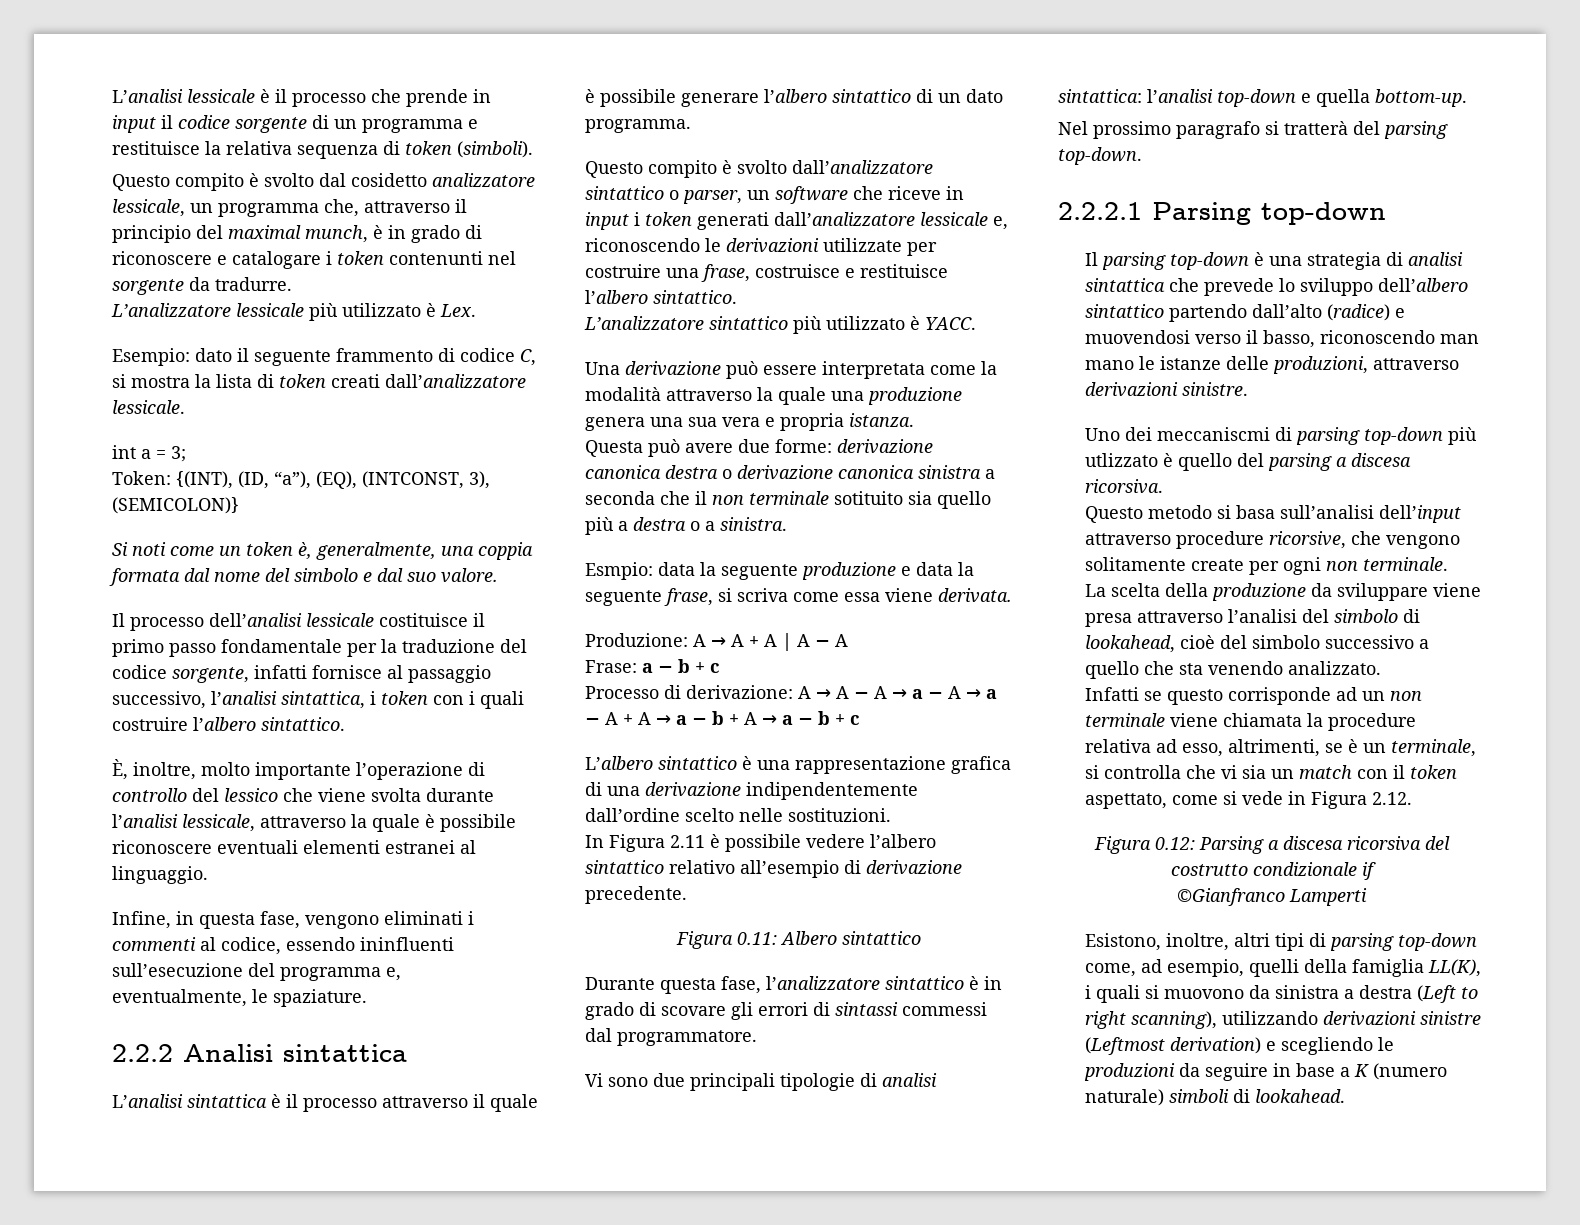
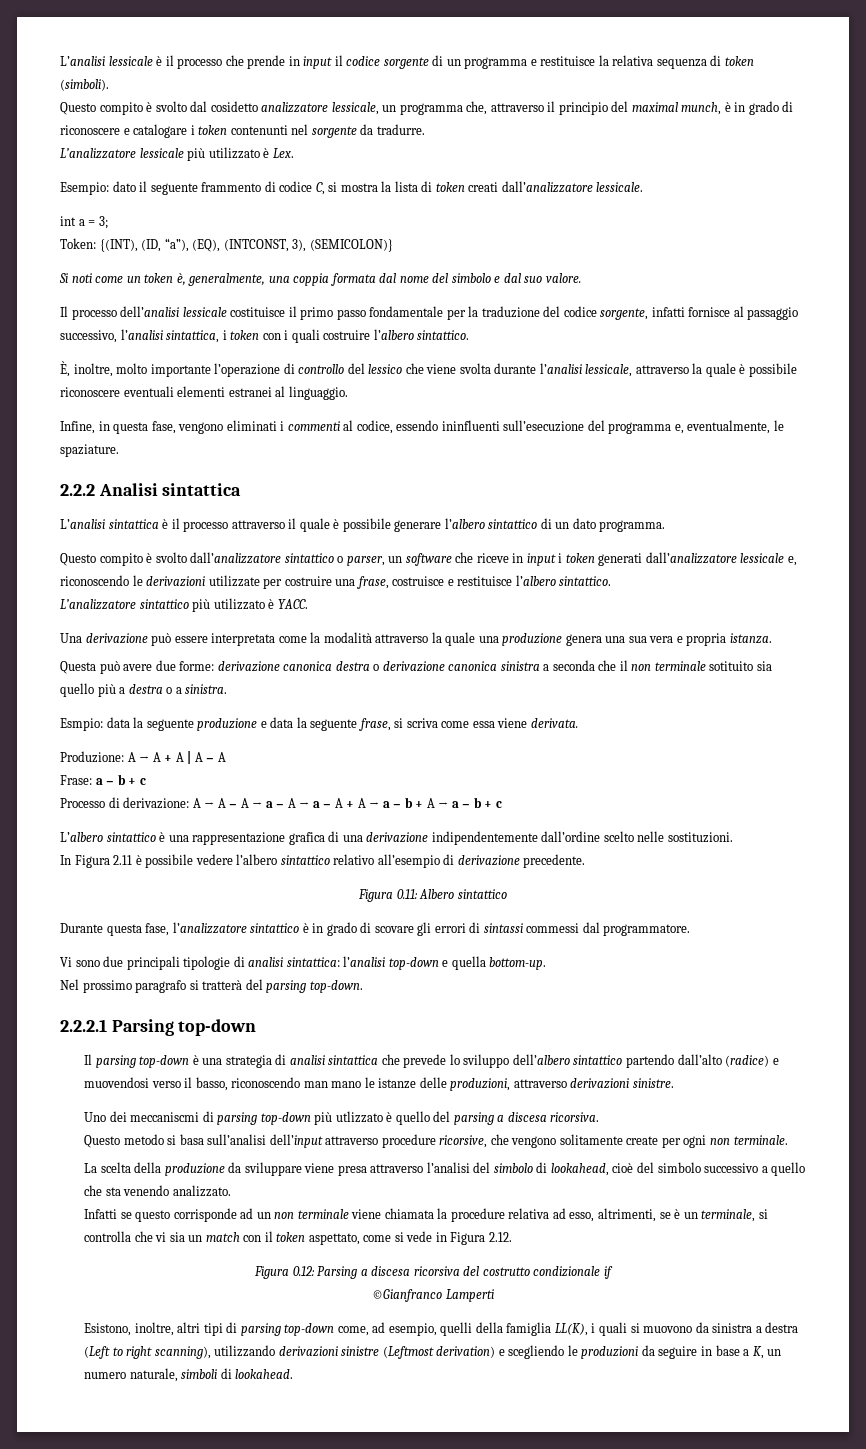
- Esistono, inoltre, altri tipi di parsing top-down come, ad esempio, quelli della famiglia LL(K), i quali si muovono da sinistra a destra (Left to right scanning), utilizzando derivazioni sinistre (Leftmost derivation) e scegliendo le produzioni da seguire in base a K (numero naturale) simboli di lookahead.
+ Esistono, inoltre, altri tipi di parsing top-down come, ad esempio, quelli della famiglia LL(K), i quali si muovono da sinistra a destra (Left to right scanning), utilizzando derivazioni sinistre (Leftmost derivation) e scegliendo le produzioni da seguire in base a K, un numero naturale, simboli di lookahead.

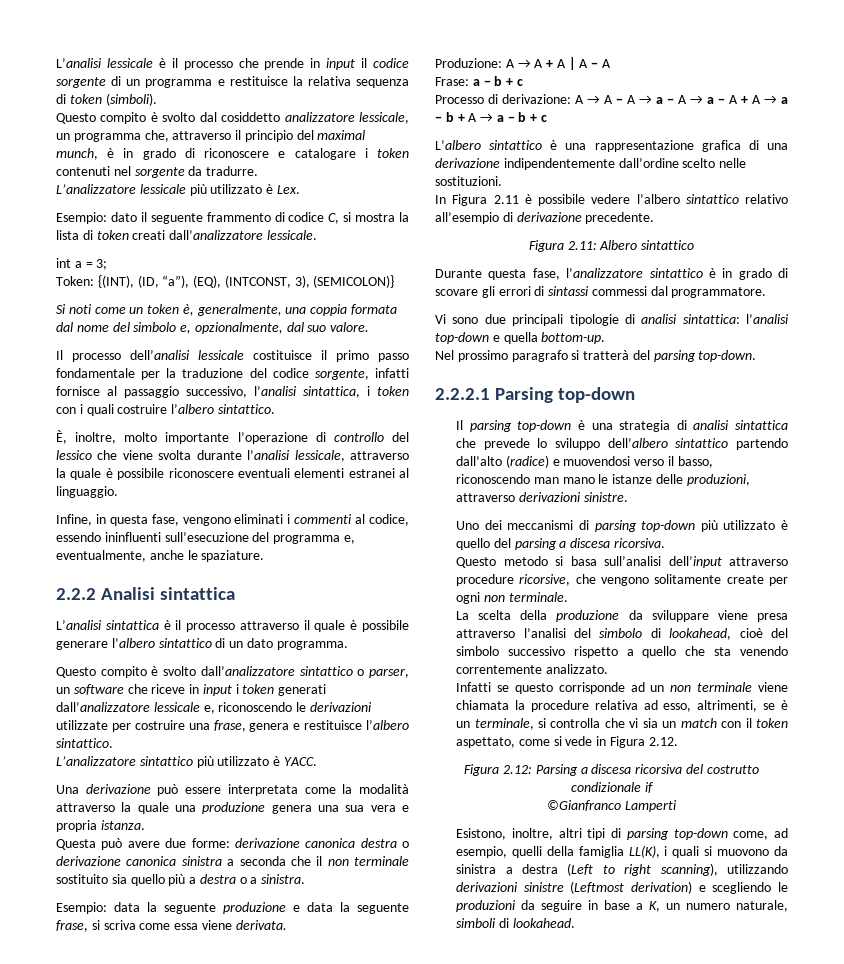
- Questo compito è svolto dal cosidetto analizzatore lessicale, un programma che, attraverso il principio del maximal munch, è in grado di riconoscere e catalogare i token contenunti nel sorgente da tradurre.
+ Questo compito è svolto dal cosiddetto analizzatore lessicale, un programma che, attraverso il principio del maximal munch, è in grado di riconoscere e catalogare i token contenuti nel sorgente da tradurre.
- Si noti come un token è, generalmente, una coppia formata dal nome del simbolo e dal suo valore.
+ Si noti come un token è, generalmente, una coppia formata dal nome del simbolo e, opzionalmente, dal suo valore.
- Infine, in questa fase, vengono eliminati i commenti al codice, essendo ininfluenti sull’esecuzione del programma e, eventualmente, le spaziature.
+ Infine, in questa fase, vengono eliminati i commenti al codice, essendo ininfluenti sull’esecuzione del programma e, eventualmente, anche le spaziature.
- Questo compito è svolto dall’analizzatore sintattico o parser, un software che riceve in input i token generati dall’analizzatore lessicale e, riconoscendo le derivazioni utilizzate per costruire una frase, costruisce e restituisce l’albero sintattico.
+ Questo compito è svolto dall’analizzatore sintattico o parser, un software che riceve in input i token generati dall’analizzatore lessicale e, riconoscendo le derivazioni utilizzate per costruire una frase, genera e restituisce l’albero sintattico.
- Questa può avere due forme: derivazione canonica destra o derivazione canonica sinistra a seconda che il non terminale sotituito sia quello più a destra o a sinistra.
+ Questa può avere due forme: derivazione canonica destra o derivazione canonica sinistra a seconda che il non terminale sostituito sia quello più a destra o a sinistra.
- Esmpio: data la seguente produzione e data la seguente frase, si scriva come essa viene derivata.
+ Esempio: data la seguente produzione e data la seguente frase, si scriva come essa viene derivata.
- Figura 0.11: Albero sintattico
+ Figura 2.11: Albero sintattico
- Uno dei meccaniscmi di parsing top-down più utlizzato è quello del parsing a discesa ricorsiva.
+ Uno dei meccanismi di parsing top-down più utilizzato è quello del parsing a discesa ricorsiva.
- La scelta della produzione da sviluppare viene presa attraverso l’analisi del simbolo di lookahead, cioè del simbolo successivo a quello che sta venendo analizzato.
+ La scelta della produzione da sviluppare viene presa attraverso l’analisi del simbolo di lookahead, cioè del simbolo successivo rispetto a quello che sta venendo correntemente analizzato.
- Figura 0.12: Parsing a discesa ricorsiva del costrutto condizionale if
+ Figura 2.12: Parsing a discesa ricorsiva del costrutto condizionale if

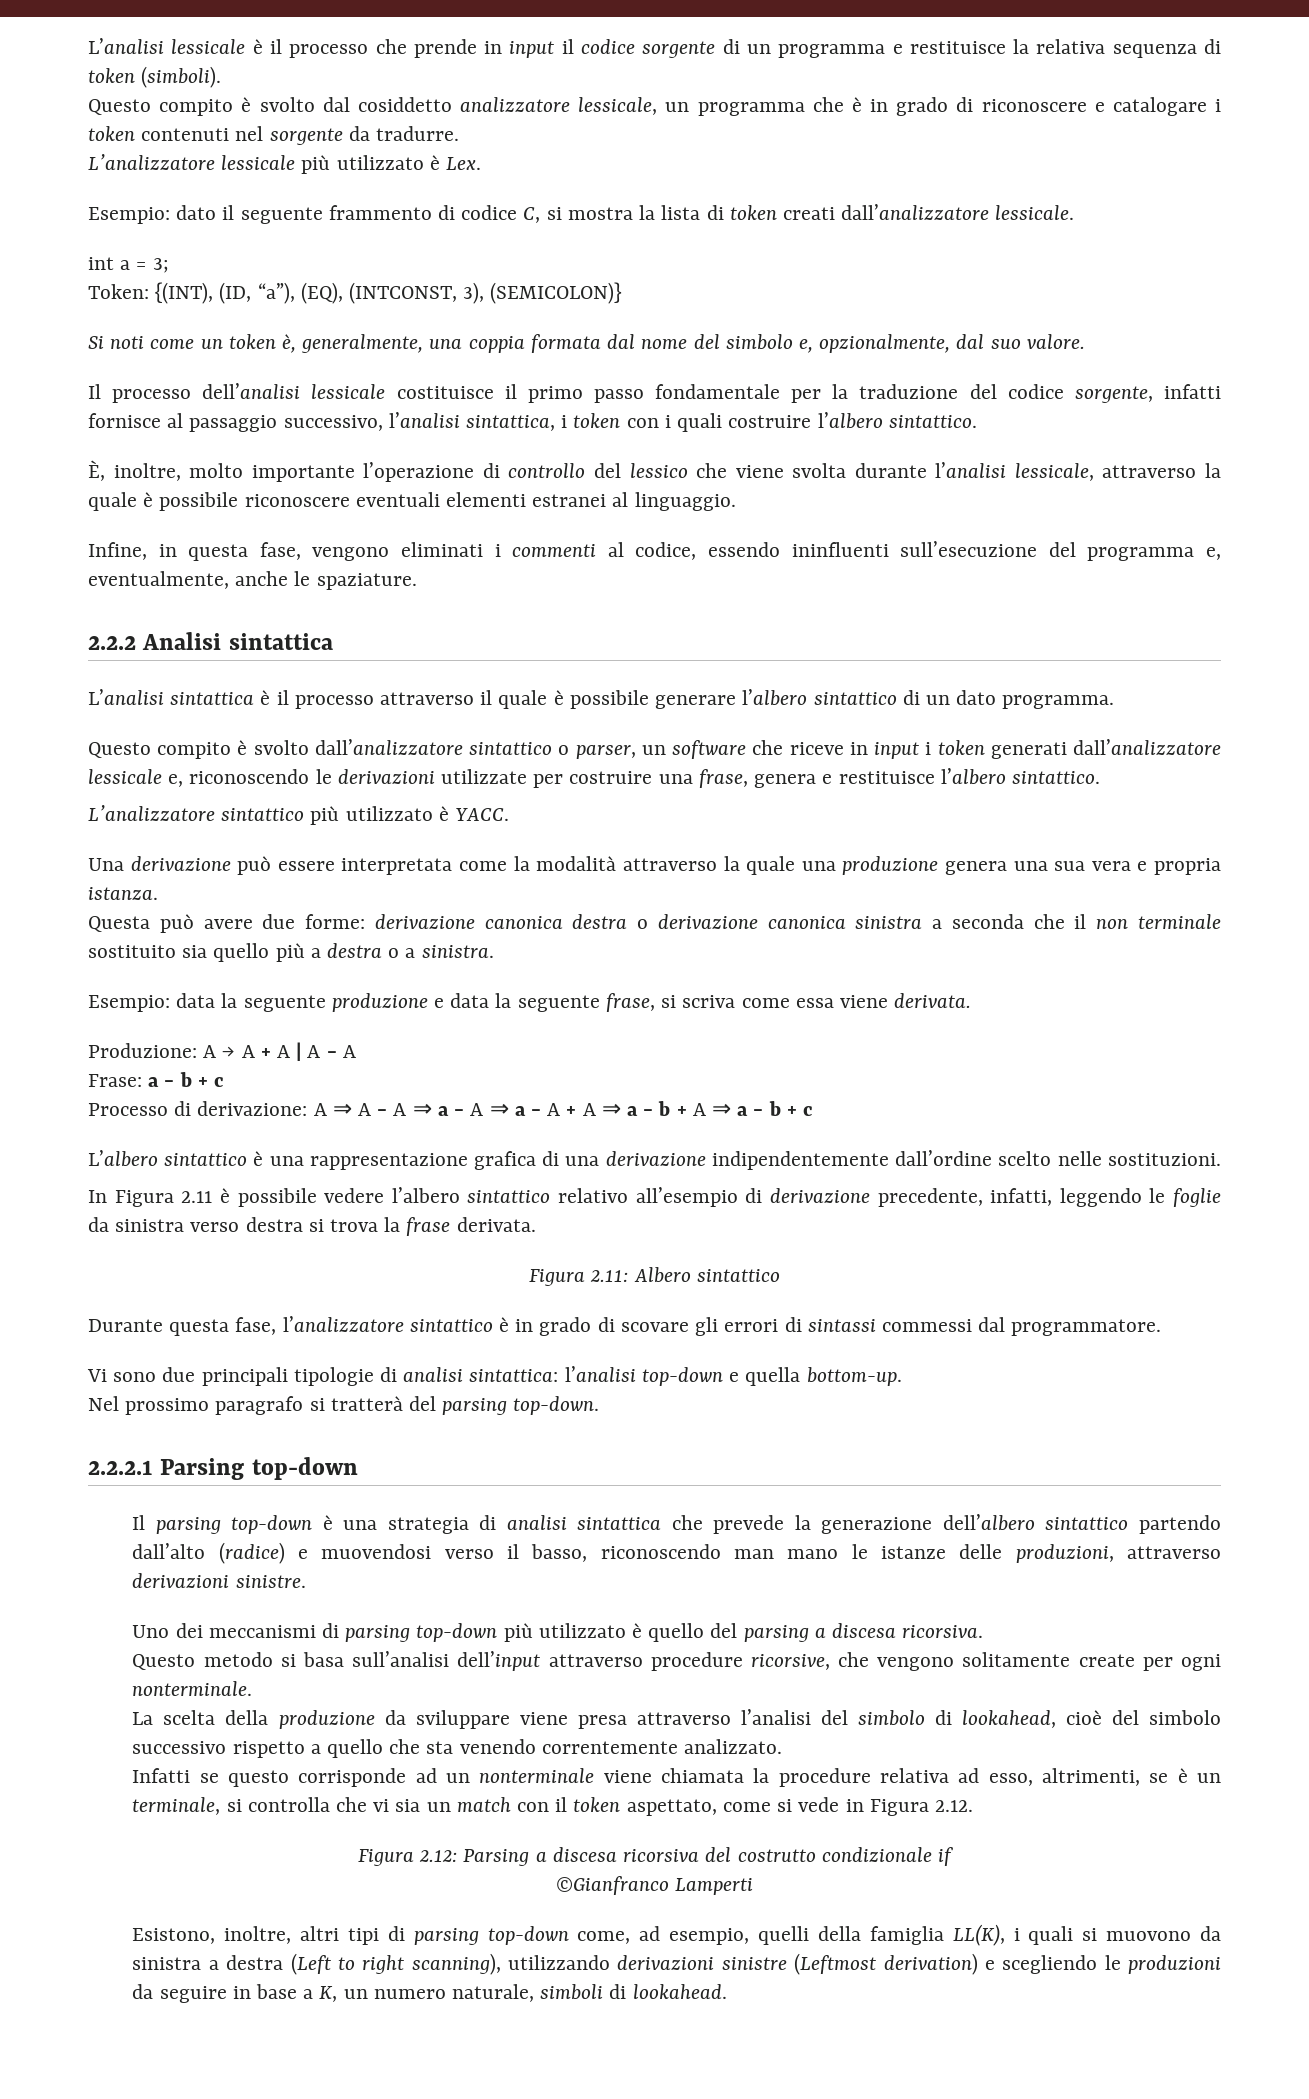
- Questo compito è svolto dal cosiddetto analizzatore lessicale, un programma che, attraverso il principio del maximal munch, è in grado di riconoscere e catalogare i token contenuti nel sorgente da tradurre.
+ Questo compito è svolto dal cosiddetto analizzatore lessicale, un programma che è in grado di riconoscere e catalogare i token contenuti nel sorgente da tradurre.
- Processo di derivazione: A → A − A → a − A → a − A + A → a − b + A → a − b + c
+ Processo di derivazione: A ⇒ A − A ⇒ a − A ⇒ a − A + A ⇒ a − b + A ⇒ a − b + c
- In Figura 2.11 è possibile vedere l’albero sintattico relativo all’esempio di derivazione precedente.
+ In Figura 2.11 è possibile vedere l’albero sintattico relativo all’esempio di derivazione precedente, infatti, leggendo le foglie da sinistra verso destra si trova la frase derivata.
- Il parsing top-down è una strategia di analisi sintattica che prevede lo sviluppo dell’albero sintattico partendo dall’alto (radice) e muovendosi verso il basso, riconoscendo man mano le istanze delle produzioni, attraverso derivazioni sinistre.
+ Il parsing top-down è una strategia di analisi sintattica che prevede la generazione dell’albero sintattico partendo dall’alto (radice) e muovendosi verso il basso, riconoscendo man mano le istanze delle produzioni, attraverso derivazioni sinistre.
- Questo metodo si basa sull’analisi dell’input attraverso procedure ricorsive, che vengono solitamente create per ogni non terminale.
+ Questo metodo si basa sull’analisi dell’input attraverso procedure ricorsive, che vengono solitamente create per ogni nonterminale.
- Infatti se questo corrisponde ad un non terminale viene chiamata la procedure relativa ad esso, altrimenti, se è un terminale, si controlla che vi sia un match con il token aspettato, come si vede in Figura 2.12.
+ Infatti se questo corrisponde ad un nonterminale viene chiamata la procedure relativa ad esso, altrimenti, se è un terminale, si controlla che vi sia un match con il token aspettato, come si vede in Figura 2.12.

